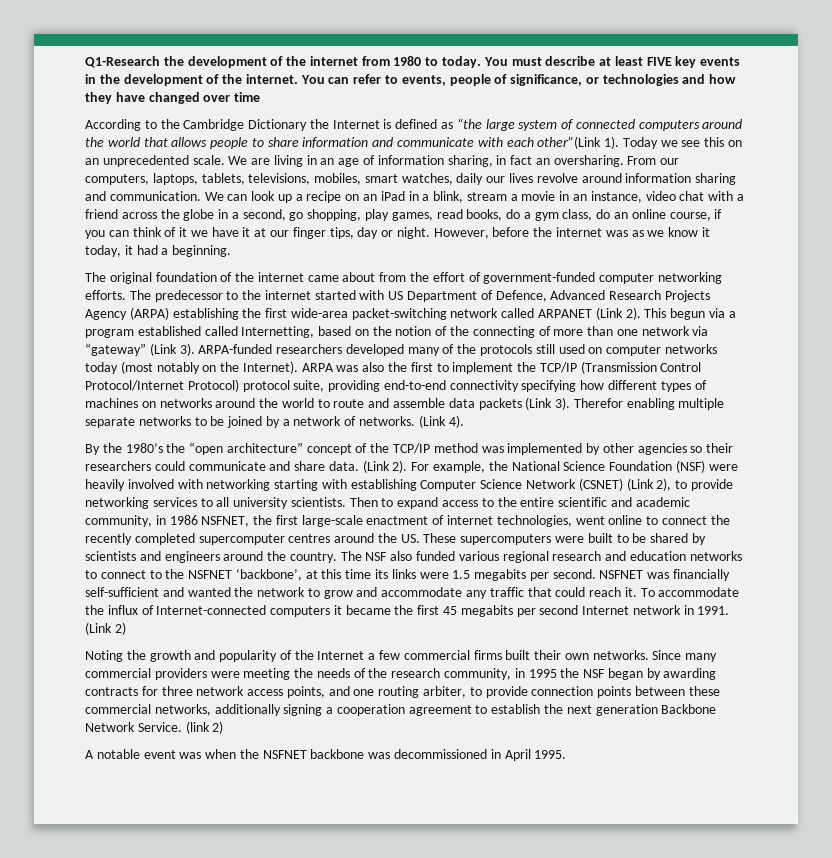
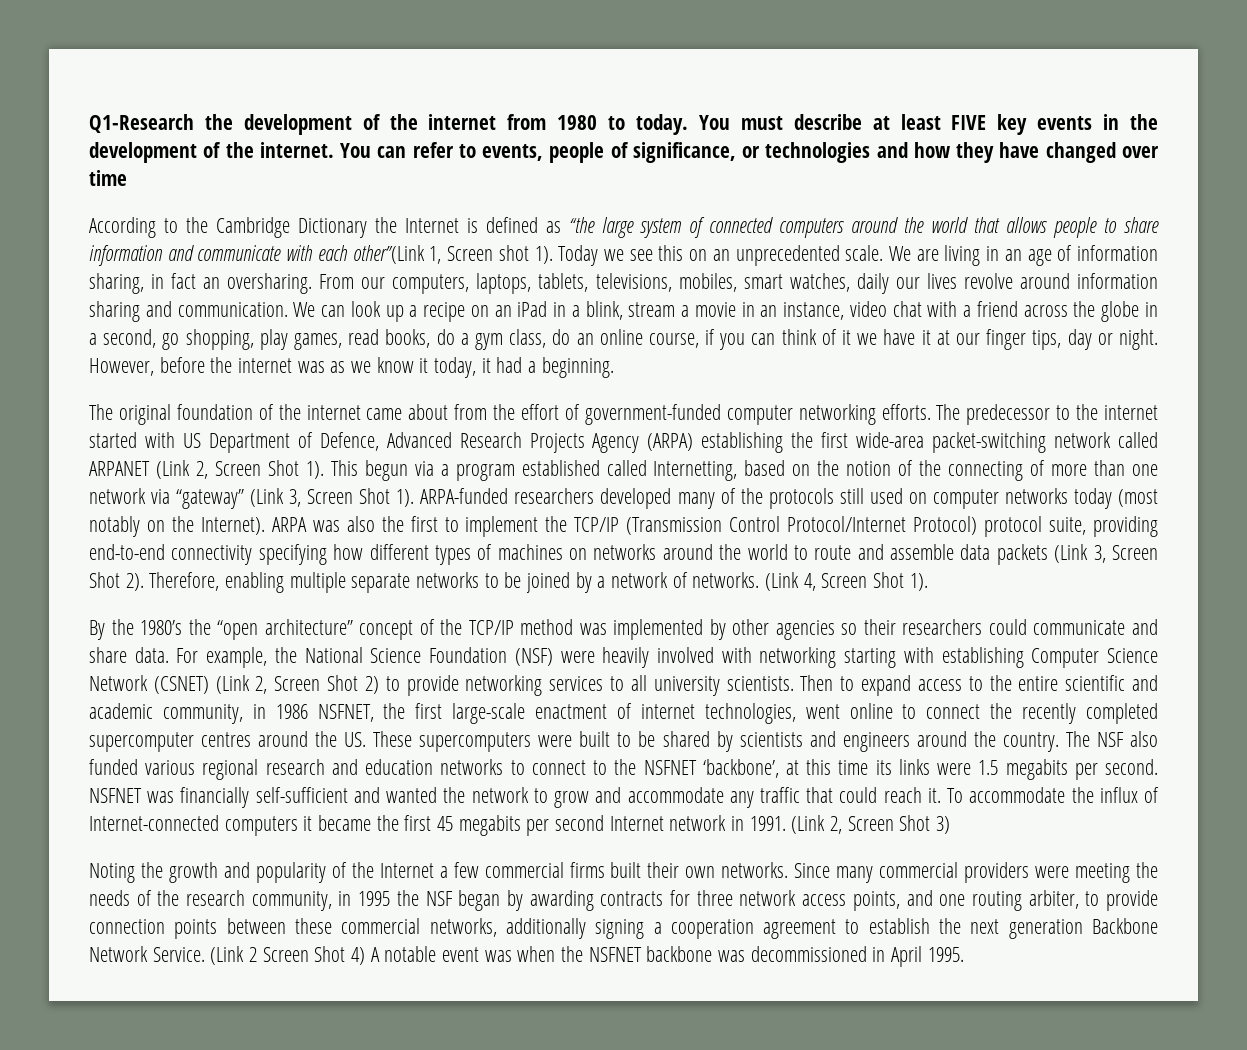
- According to the Cambridge Dictionary the Internet is defined as “the large system of connected computers around the world that allows people to share information and communicate with each other”(Link 1).
+ According to the Cambridge Dictionary the Internet is defined as “the large system of connected computers around the world that allows people to share information and communicate with each other”(Link 1, Screen shot 1).
- The predecessor to the internet started with US Department of Defence, Advanced Research Projects Agency (ARPA) establishing the first wide-area packet-switching network called ARPANET (Link 2).
+ The predecessor to the internet started with US Department of Defence, Advanced Research Projects Agency (ARPA) establishing the first wide-area packet-switching network called ARPANET (Link 2, Screen Shot 1).
- This begun via a program established called Internetting, based on the notion of the connecting of more than one network via “gateway” (Link 3).
+ This begun via a program established called Internetting, based on the notion of the connecting of more than one network via “gateway” (Link 3, Screen Shot 1).
- ARPA was also the first to implement the TCP/IP (Transmission Control Protocol/Internet Protocol) protocol suite, providing end-to-end connectivity specifying how different types of machines on networks around the world to route and assemble data packets (Link 3). Therefor enabling multiple separate networks to be joined by a network of networks.
+ ARPA was also the first to implement the TCP/IP (Transmission Control Protocol/Internet Protocol) protocol suite, providing end-to-end connectivity specifying how different types of machines on networks around the world to route and assemble data packets (Link 3, Screen Shot 2). Therefore, enabling multiple separate networks to be joined by a network of networks.
- (Link 4).
+ (Link 4, Screen Shot 1).
- By the 1980’s the “open architecture” concept of the TCP/IP method was implemented by other agencies so their researchers could communicate and share data. (Link 2).
+ By the 1980’s the “open architecture” concept of the TCP/IP method was implemented by other agencies so their researchers could communicate and share data.
- For example, the National Science Foundation (NSF) were heavily involved with networking starting with establishing Computer Science Network (CSNET) (Link 2), to provide networking services to all university scientists.
+ For example, the National Science Foundation (NSF) were heavily involved with networking starting with establishing Computer Science Network (CSNET) (Link 2, Screen Shot 2) to provide networking services to all university scientists.
- (Link 2)
+ (Link 2, Screen Shot 3)
- (link 2)
- A notable event was when the NSFNET backbone was decommissioned in April 1995.
+ (Link 2 Screen Shot 4) A notable event was when the NSFNET backbone was decommissioned in April 1995.

